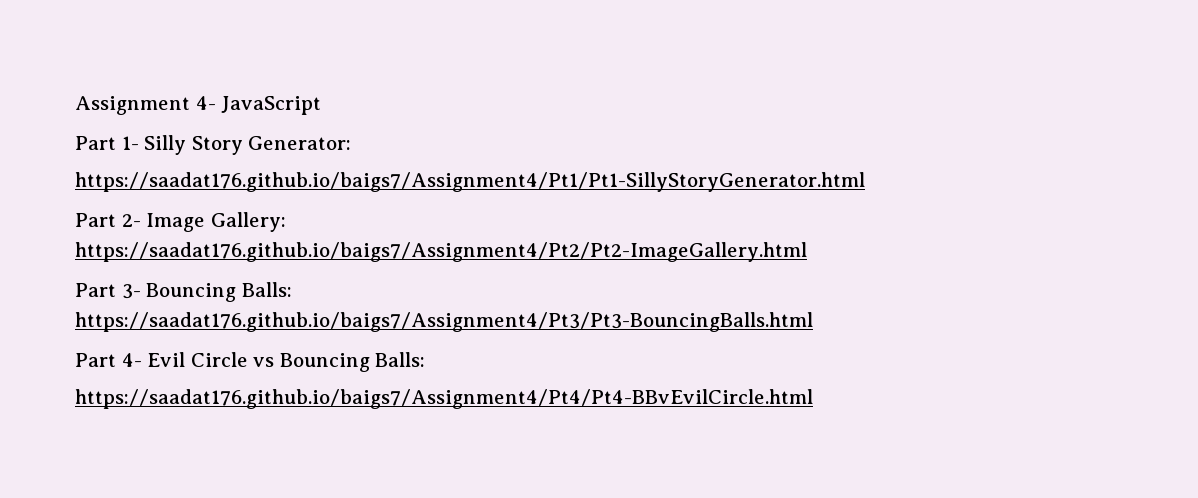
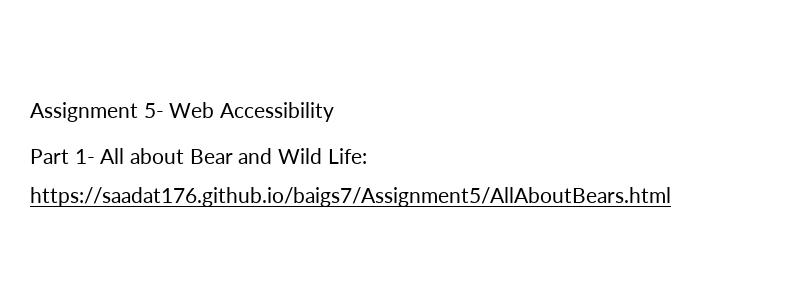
- Assignment 4- JavaScript
+ Assignment 5- Web Accessibility
- Part 1- Silly Story Generator:
- https://saadat176.github.io/baigs7/Assignment4/Pt1/Pt1-SillyStoryGenerator.html
- Part 2- Image Gallery:
- https://saadat176.github.io/baigs7/Assignment4/Pt2/Pt2-ImageGallery.html
- Part 3- Bouncing Balls:
- https://saadat176.github.io/baigs7/Assignment4/Pt3/Pt3-BouncingBalls.html
- Part 4- Evil Circle vs Bouncing Balls:
- https://saadat176.github.io/baigs7/Assignment4/Pt4/Pt4-BBvEvilCircle.html
+ Part 1- All about Bear and Wild Life:
+ https://saadat176.github.io/baigs7/Assignment5/AllAboutBears.html

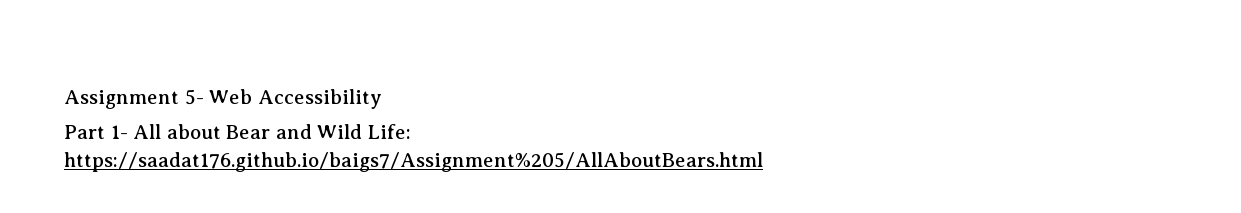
- https://saadat176.github.io/baigs7/Assignment5/AllAboutBears.html
+ https://saadat176.github.io/baigs7/Assignment%205/AllAboutBears.html

